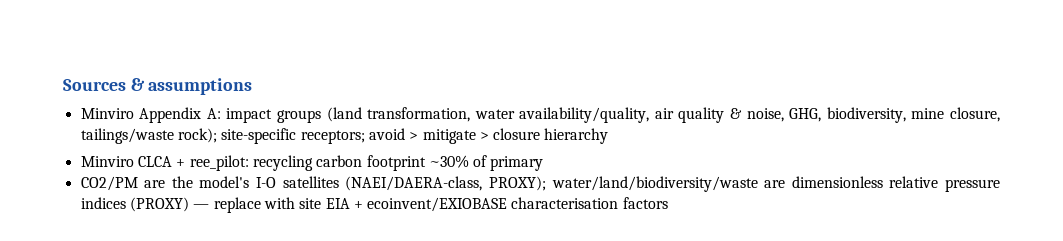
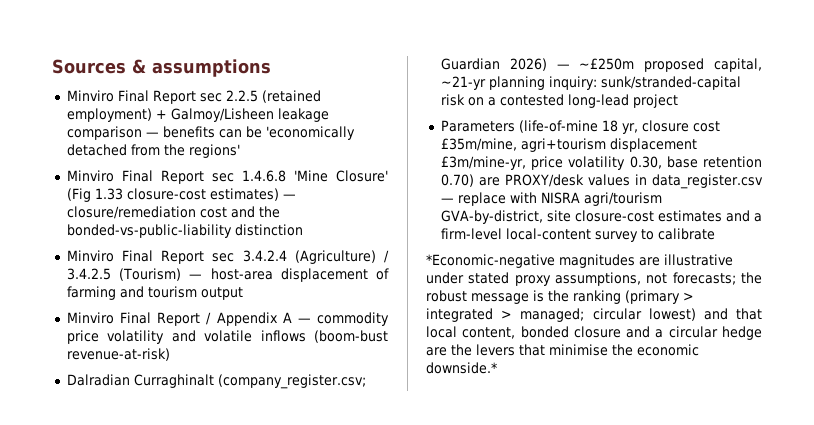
- Minviro Appendix A: impact groups (land transformation, water availability/quality, air quality & noise, GHG, biodiversity, mine closure, tailings/waste rock); site-specific receptors; avoid > mitigate > closure hierarchy
- Minviro CLCA + ree_pilot: recycling carbon footprint ~30% of primary
- CO2/PM are the model's I-O satellites (NAEI/DAERA-class, PROXY); water/land/biodiversity/waste are dimensionless relative pressure indices (PROXY) — replace with site EIA + ecoinvent/EXIOBASE characterisation factors
+ Minviro Final Report sec 2.2.5 (retained employment) + Galmoy/Lisheen leakage comparison — benefits can be 'economically detached from the regions'
+ Minviro Final Report sec 1.4.6.8 'Mine Closure' (Fig 1.33 closure-cost estimates) — closure/remediation cost and the bonded-vs-public-liability distinction
+ Minviro Final Report sec 3.4.2.4 (Agriculture) / 3.4.2.5 (Tourism) — host-area displacement of farming and tourism output
+ Minviro Final Report / Appendix A — commodity price volatility and volatile inflows (boom-bust revenue-at-risk)
+ Dalradian Curraghinalt (company_register.csv; Guardian 2026) — ~£250m proposed capital, ~21-yr planning inquiry: sunk/stranded-capital risk on a contested long-lead project
+ Parameters (life-of-mine 18 yr, closure cost £35m/mine, agri+tourism displacement £3m/mine-yr, price volatility 0.30, base retention 0.70) are PROXY/desk values in data_register.csv — replace with NISRA agri/tourism GVA-by-district, site closure-cost estimates and a firm-level local-content survey to calibrate
+ *Economic-negative magnitudes are illustrative under stated proxy assumptions, not forecasts; the robust message is the ranking (primary > integrated > managed; circular lowest) and that local content, bonded closure and a circular hedge are the levers that minimise the economic downside.*

